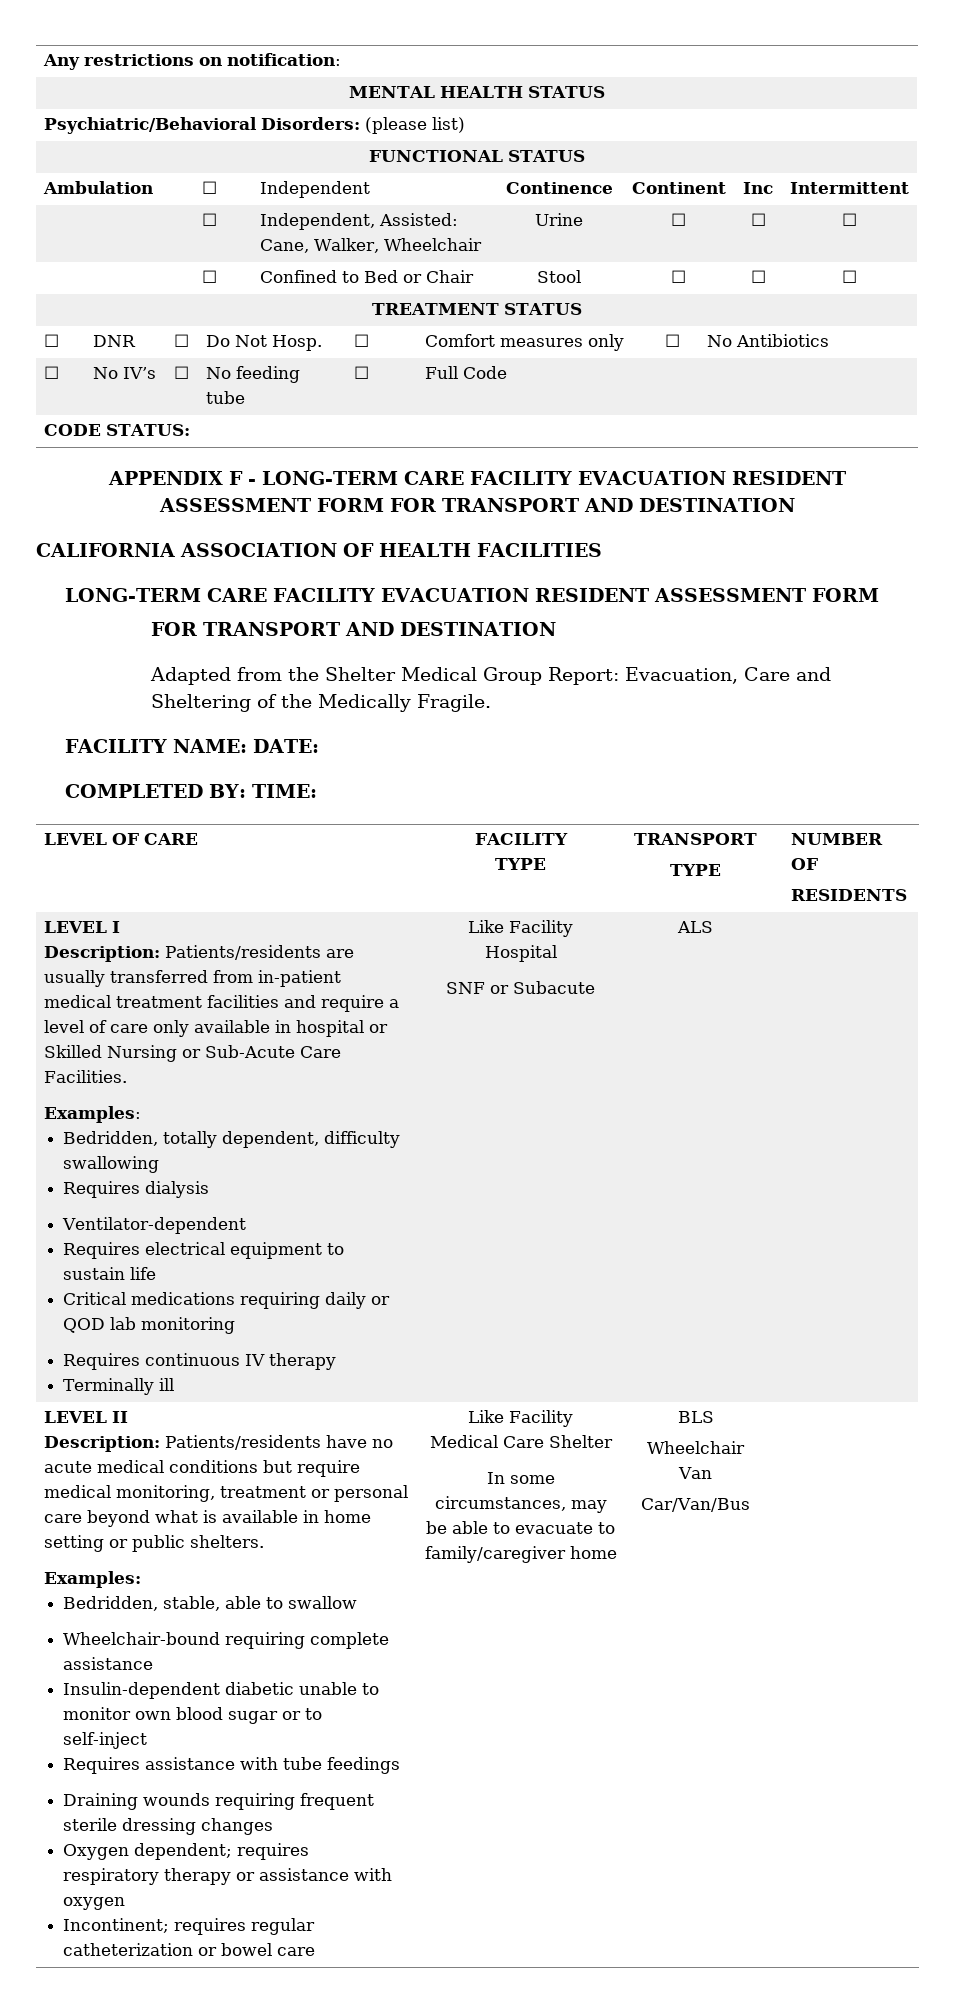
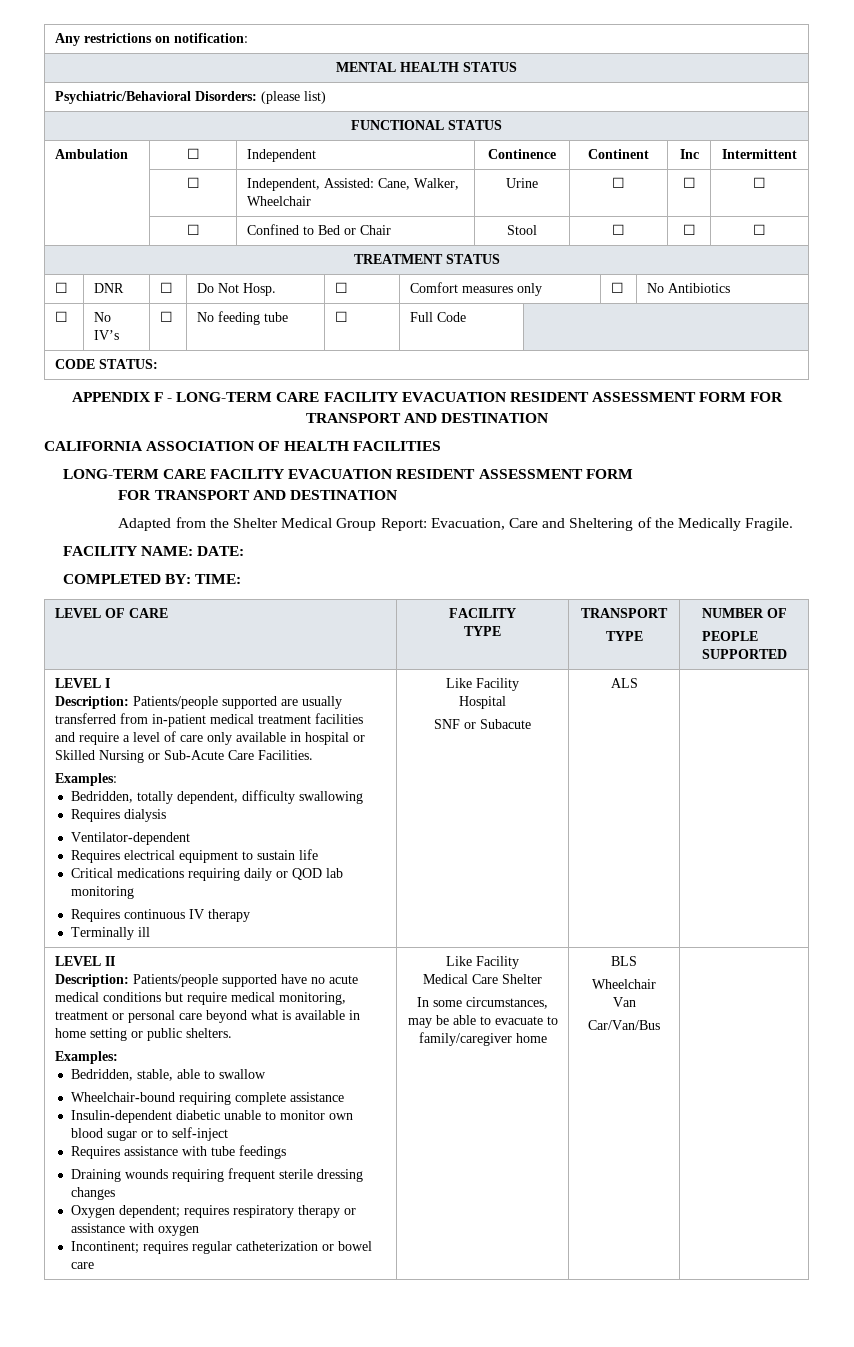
  LEVEL OF CARE | FACILITY
  TYPE | TRANSPORT
  TYPE | NUMBER OF
- RESIDENTS
+ PEOPLE SUPPORTED
- Description: Patients/residents are usually transferred from in‐patient medical treatment facilities and require a level of care only available in hospital or Skilled Nursing or Sub-Acute Care Facilities.
+ Description: Patients/people supported are usually transferred from in‐patient medical treatment facilities and require a level of care only available in hospital or Skilled Nursing or Sub-Acute Care Facilities.
- Description: Patients/residents have no acute medical conditions but require medical monitoring, treatment or personal care beyond what is available in home setting or public shelters.
+ Description: Patients/people supported have no acute medical conditions but require medical monitoring, treatment or personal care beyond what is available in home setting or public shelters.

